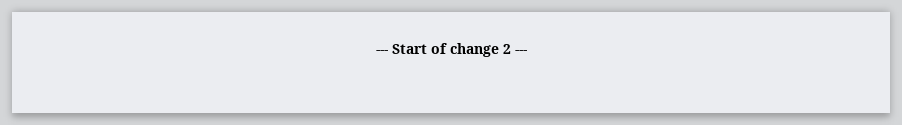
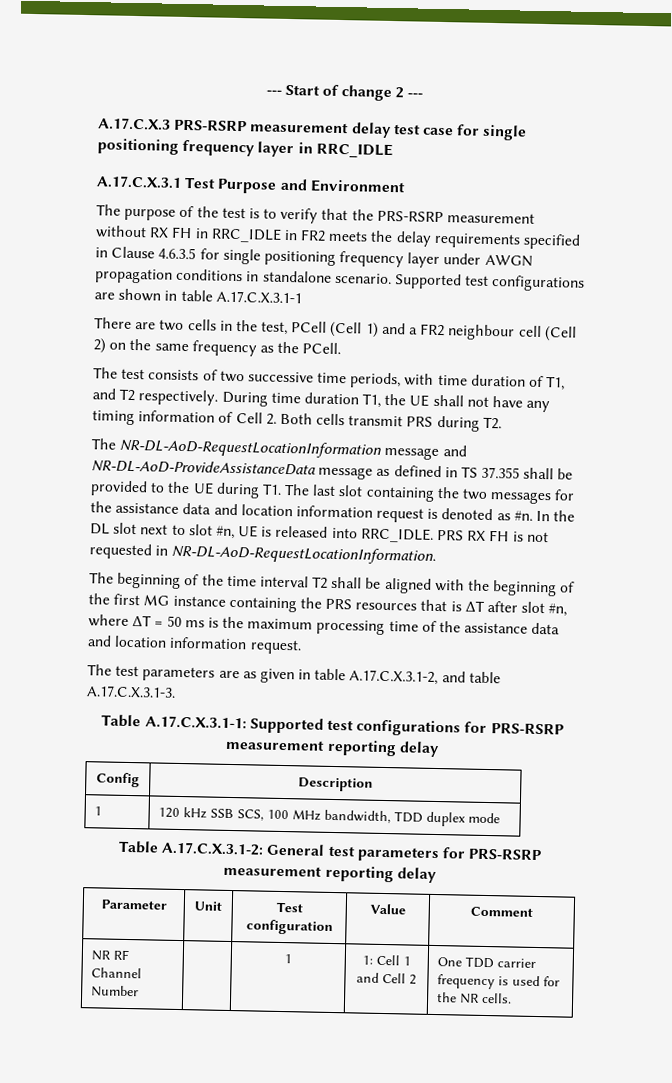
+ A.17.C.X.3 PRS-RSRP measurement delay test case for single positioning frequency layer in RRC_IDLE
+ A.17.C.X.3.1 Test Purpose and Environment
+ The purpose of the test is to verify that the PRS-RSRP measurement without RX FH in RRC_IDLE in FR2 meets the delay requirements specified in Clause 4.6.3.5 for single positioning frequency layer under AWGN propagation conditions in standalone scenario. Supported test configurations are shown in table A.17.C.X.3.1-1
+ There are two cells in the test, PCell (Cell 1) and a FR2 neighbour cell (Cell 2) on the same frequency as the PCell.
+ The test consists of two successive time periods, with time duration of T1, and T2 respectively. During time duration T1, the UE shall not have any timing information of Cell 2. Both cells transmit PRS during T2.
+ The NR-DL-AoD-RequestLocationInformation message and NR-DL-AoD-ProvideAssistanceData message as defined in TS 37.355 shall be provided to the UE during T1. The last slot containing the two messages for the assistance data and location information request is denoted as #n. In the DL slot next to slot #n, UE is released into RRC_IDLE. PRS RX FH is not requested in NR-DL-AoD-RequestLocationInformation.
+ The beginning of the time interval T2 shall be aligned with the beginning of the first MG instance containing the PRS resources that is ΔT after slot #n, where ΔT = 50 ms is the maximum processing time of the assistance data and location information request.
+ The test parameters are as given in table A.17.C.X.3.1-2, and table A.17.C.X.3.1-3.
+ Table A.17.C.X.3.1-1: Supported test configurations for PRS-RSRP measurement reporting delay
+ Config | Description
+ 1 | 120 kHz SSB SCS, 100 MHz bandwidth, TDD duplex mode
+ Table A.17.C.X.3.1-2: General test parameters for PRS-RSRP measurement reporting delay
+ Parameter | Unit | Test configuration | Value | Comment
+ NR RF Channel Number | | 1 | 1: Cell 1 and Cell 2 | One TDD carrier frequency is used for the NR cells.

